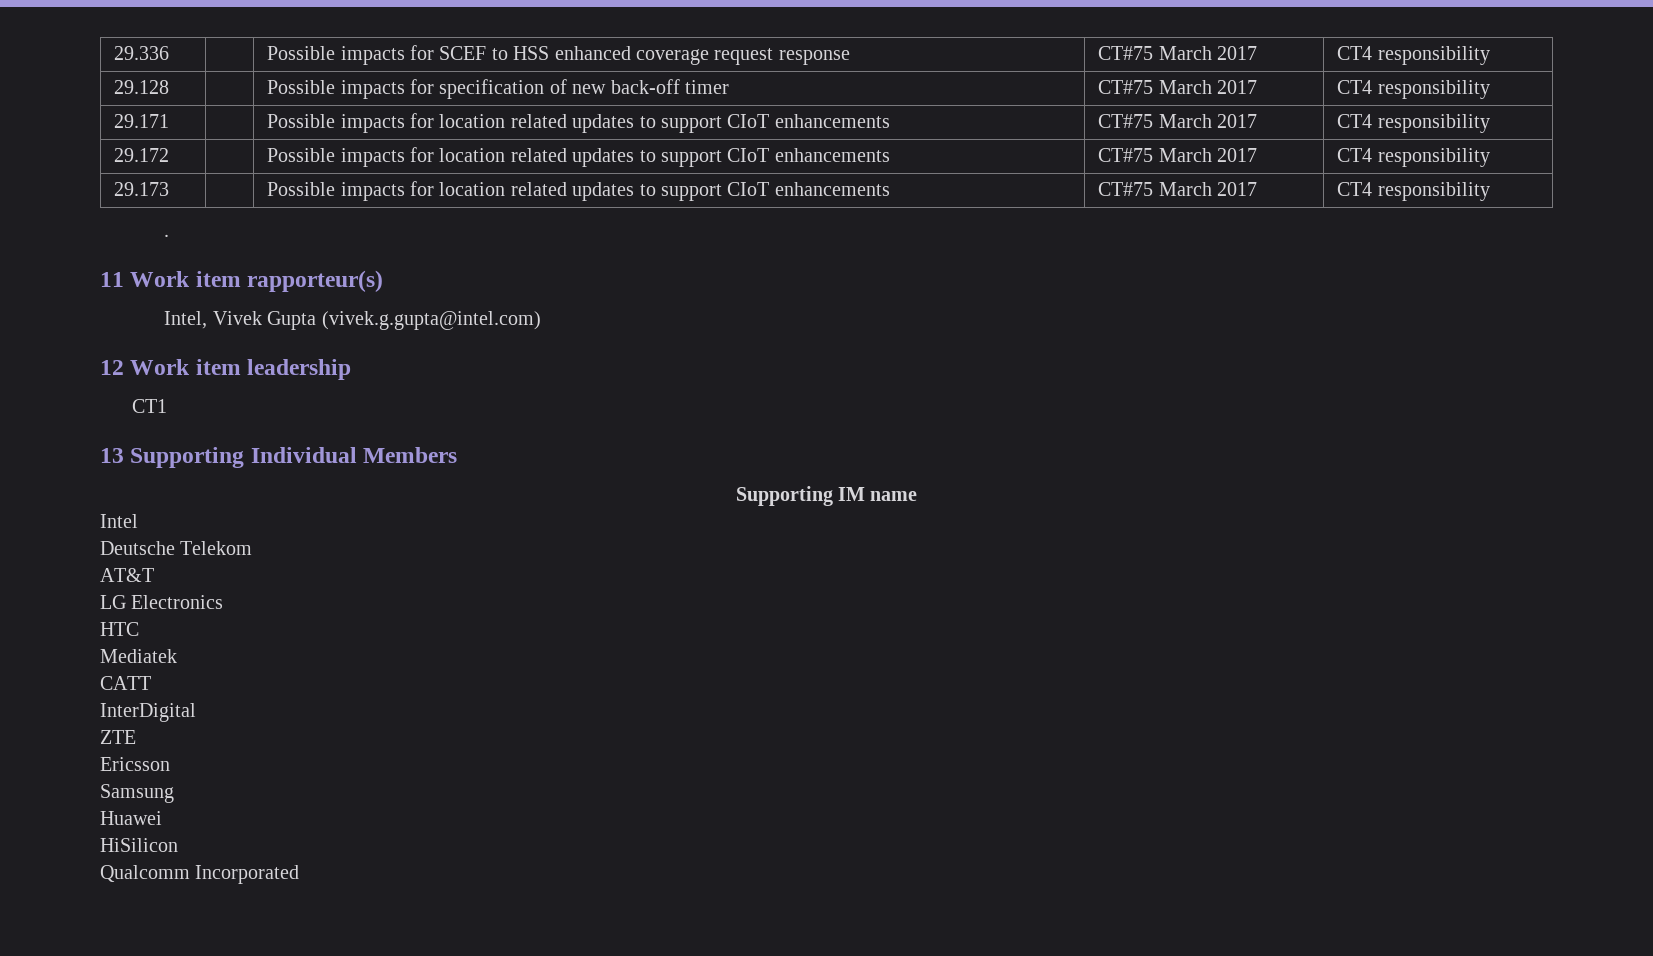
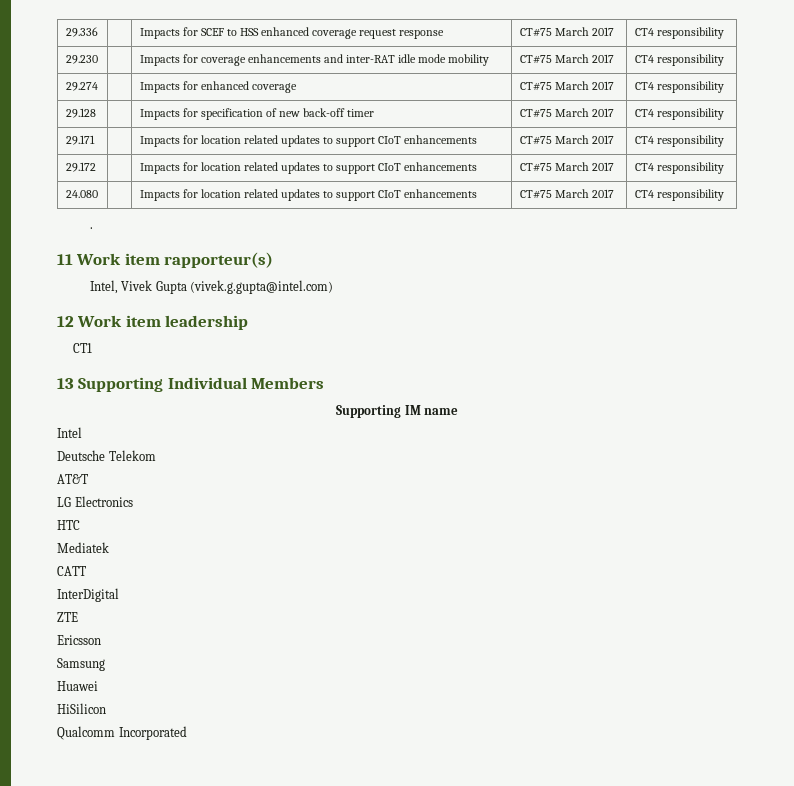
- 29.336 | | Possible impacts for SCEF to HSS enhanced coverage request response | CT#75 March 2017 | CT4 responsibility
+ 29.336 | | Impacts for SCEF to HSS enhanced coverage request response | CT#75 March 2017 | CT4 responsibility
+ 29.230 | | Impacts for coverage enhancements and inter-RAT idle mode mobility | CT#75 March 2017 | CT4 responsibility
+ 29.274 | | Impacts for enhanced coverage | CT#75 March 2017 | CT4 responsibility
- 29.128 | | Possible impacts for specification of new back-off timer | CT#75 March 2017 | CT4 responsibility
+ 29.128 | | Impacts for specification of new back-off timer | CT#75 March 2017 | CT4 responsibility
- 29.171 | | Possible impacts for location related updates to support CIoT enhancements | CT#75 March 2017 | CT4 responsibility
+ 29.171 | | Impacts for location related updates to support CIoT enhancements | CT#75 March 2017 | CT4 responsibility
- 29.172 | | Possible impacts for location related updates to support CIoT enhancements | CT#75 March 2017 | CT4 responsibility
+ 29.172 | | Impacts for location related updates to support CIoT enhancements | CT#75 March 2017 | CT4 responsibility
- 29.173 | | Possible impacts for location related updates to support CIoT enhancements | CT#75 March 2017 | CT4 responsibility
+ 24.080 | | Impacts for location related updates to support CIoT enhancements | CT#75 March 2017 | CT4 responsibility

